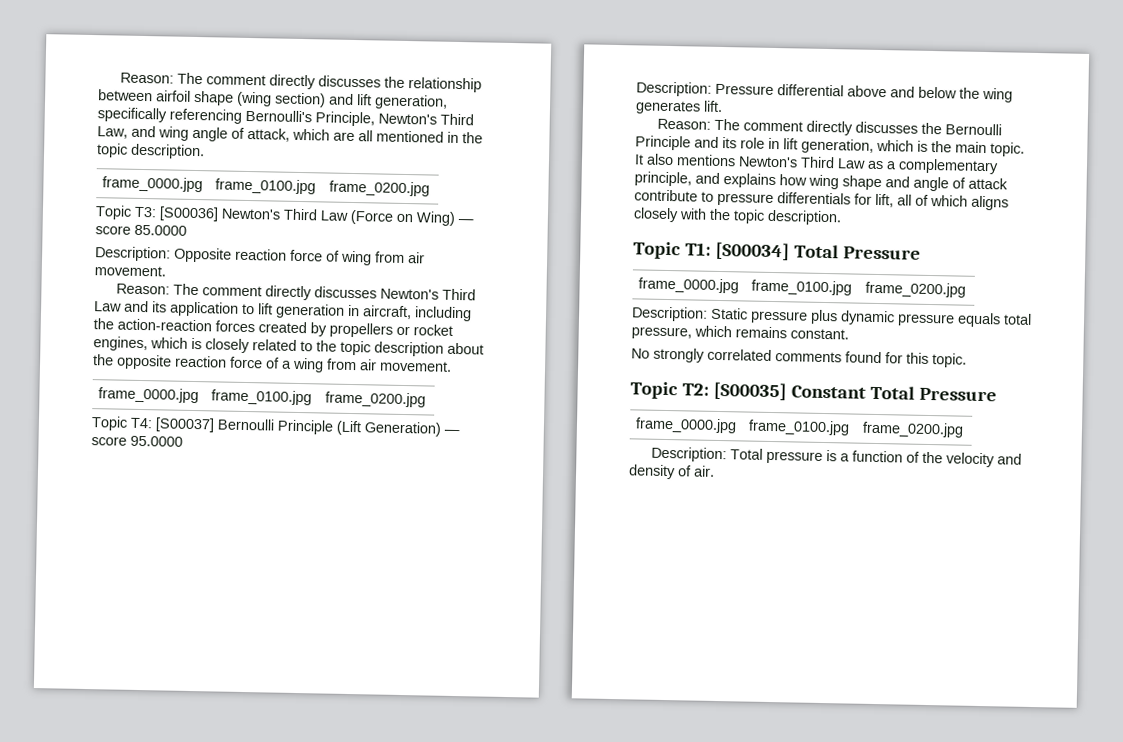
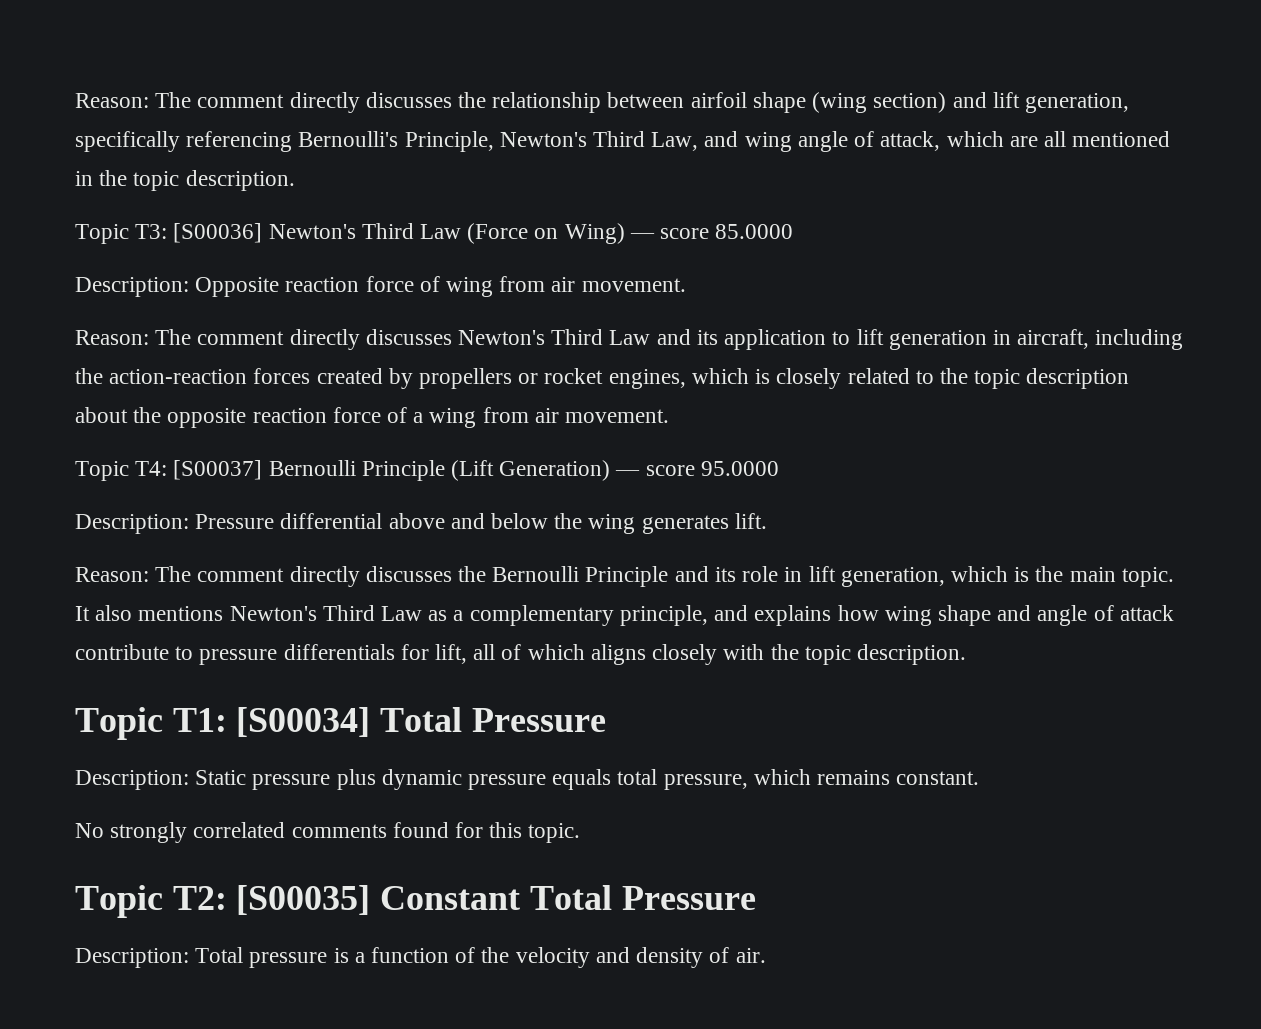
  Reason: The comment directly discusses the relationship between airfoil shape (wing section) and lift generation, specifically referencing Bernoulli's Principle, Newton's Third Law, and wing angle of attack, which are all mentioned in the topic description.
- frame_0000.jpg | frame_0100.jpg | frame_0200.jpg
  Reason: The comment directly discusses Newton's Third Law and its application to lift generation in aircraft, including the action-reaction forces created by propellers or rocket engines, which is closely related to the topic description about the opposite reaction force of a wing from air movement.
- frame_0000.jpg | frame_0100.jpg | frame_0200.jpg
  Topic T1: [S00034] Total Pressure
- frame_0000.jpg | frame_0100.jpg | frame_0200.jpg
  Topic T2: [S00035] Constant Total Pressure
- frame_0000.jpg | frame_0100.jpg | frame_0200.jpg

